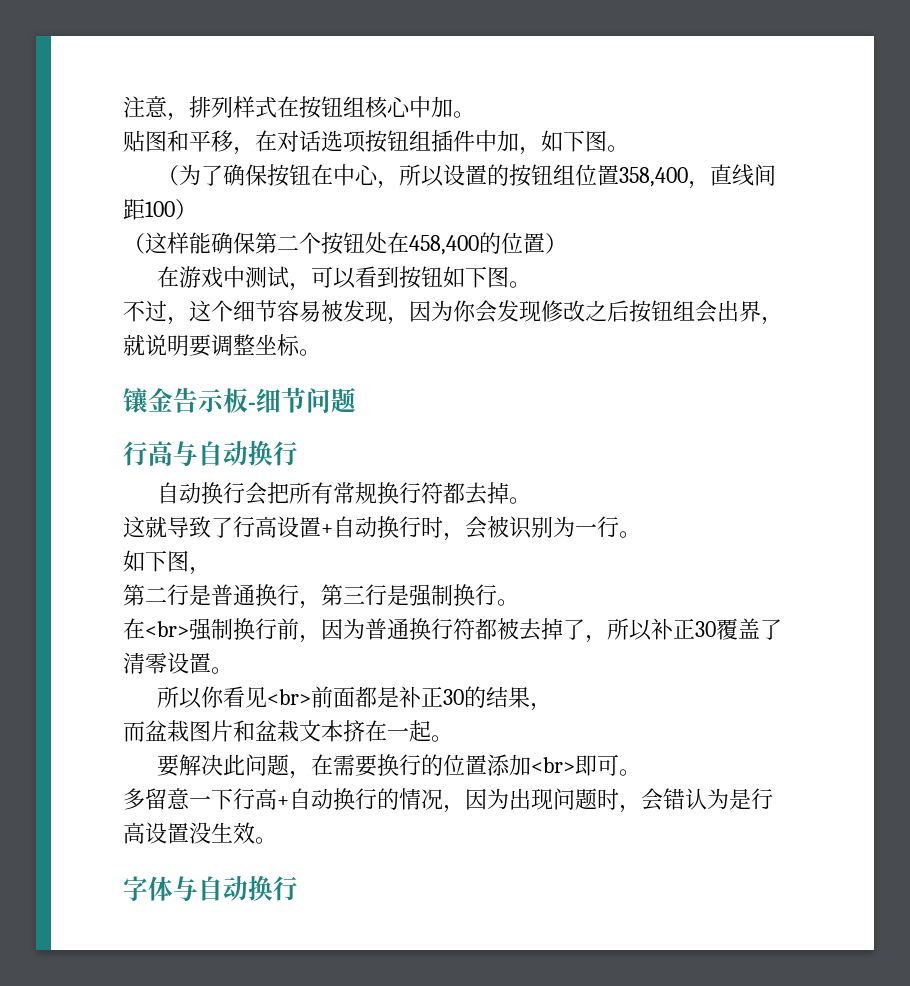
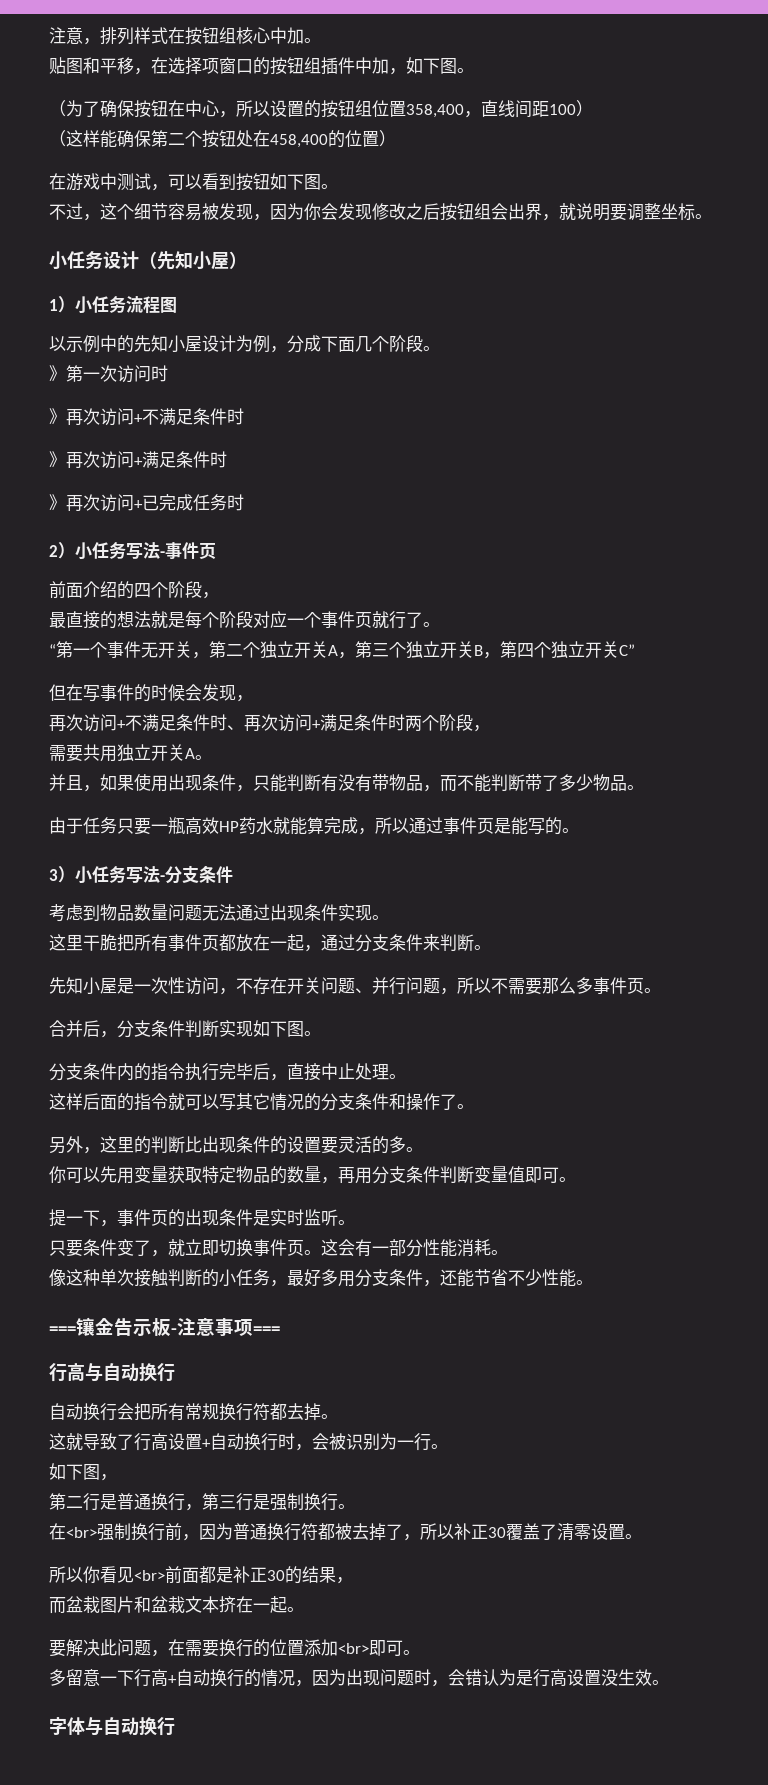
- 贴图和平移，在对话选项按钮组插件中加，如下图。
+ 贴图和平移，在选择项窗口的按钮组插件中加，如下图。
- 镶金告示板-细节问题
+ 小任务设计（先知小屋）
+ 1）小任务流程图
+ 以示例中的先知小屋设计为例，分成下面几个阶段。
+ 》第一次访问时
+ 》再次访问+不满足条件时
+ 》再次访问+满足条件时
+ 》再次访问+已完成任务时
+ 2）小任务写法-事件页
+ 前面介绍的四个阶段，
+ 最直接的想法就是每个阶段对应一个事件页就行了。
+ “第一个事件无开关，第二个独立开关A，第三个独立开关B，第四个独立开关C”
+ 但在写事件的时候会发现，
+ 再次访问+不满足条件时、再次访问+满足条件时两个阶段，
+ 需要共用独立开关A。
+ 并且，如果使用出现条件，只能判断有没有带物品，而不能判断带了多少物品。
+ 由于任务只要一瓶高效HP药水就能算完成，所以通过事件页是能写的。
+ 3）小任务写法-分支条件
+ 考虑到物品数量问题无法通过出现条件实现。
+ 这里干脆把所有事件页都放在一起，通过分支条件来判断。
+ 先知小屋是一次性访问，不存在开关问题、并行问题，所以不需要那么多事件页。
+ 合并后，分支条件判断实现如下图。
+ 分支条件内的指令执行完毕后，直接中止处理。
+ 这样后面的指令就可以写其它情况的分支条件和操作了。
+ 另外，这里的判断比出现条件的设置要灵活的多。
+ 你可以先用变量获取特定物品的数量，再用分支条件判断变量值即可。
+ 提一下，事件页的出现条件是实时监听。
+ 只要条件变了，就立即切换事件页。这会有一部分性能消耗。
+ 像这种单次接触判断的小任务，最好多用分支条件，还能节省不少性能。
+ ===镶金告示板-注意事项===

